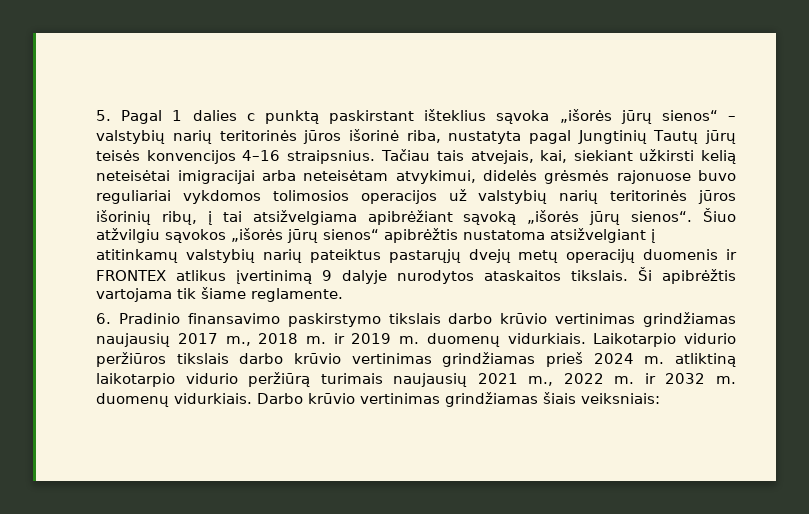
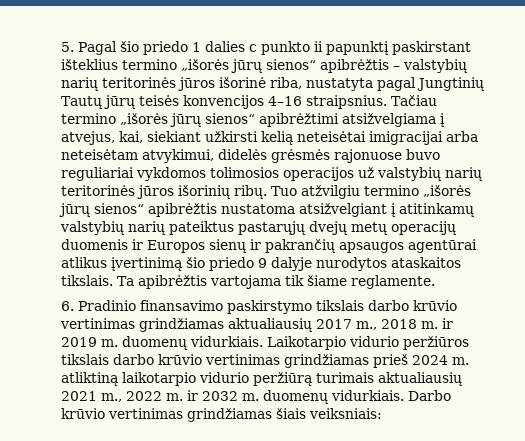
- 5. Pagal 1 dalies c punktą paskirstant išteklius sąvoka „išorės jūrų sienos“ – valstybių narių teritorinės jūros išorinė riba, nustatyta pagal Jungtinių Tautų jūrų teisės konvencijos 4–16 straipsnius.
+ 5. Pagal šio priedo 1 dalies c punkto ii papunktį paskirstant išteklius termino „išorės jūrų sienos“ apibrėžtis – valstybių narių teritorinės jūros išorinė riba, nustatyta pagal Jungtinių Tautų jūrų teisės konvencijos 4–16 straipsnius.
- Tačiau tais atvejais, kai, siekiant užkirsti kelią neteisėtai imigracijai arba neteisėtam atvykimui, didelės grėsmės rajonuose buvo reguliariai vykdomos tolimosios operacijos už valstybių narių teritorinės jūros išorinių ribų, į tai atsižvelgiama apibrėžiant sąvoką „išorės jūrų sienos“. Šiuo atžvilgiu sąvokos „išorės jūrų sienos“ apibrėžtis nustatoma atsižvelgiant į atitinkamų valstybių narių pateiktus pastarųjų dvejų metų operacijų duomenis ir FRONTEX atlikus įvertinimą 9 dalyje nurodytos ataskaitos tikslais.
+ Tačiau termino „išorės jūrų sienos“ apibrėžtimi atsižvelgiama į atvejus, kai, siekiant užkirsti kelią neteisėtai imigracijai arba neteisėtam atvykimui, didelės grėsmės rajonuose buvo reguliariai vykdomos tolimosios operacijos už valstybių narių teritorinės jūros išorinių ribų. Tuo atžvilgiu termino „išorės jūrų sienos“ apibrėžtis nustatoma atsižvelgiant į atitinkamų valstybių narių pateiktus pastarųjų dvejų metų operacijų duomenis ir Europos sienų ir pakrančių apsaugos agentūrai atlikus įvertinimą šio priedo 9 dalyje nurodytos ataskaitos tikslais.
- Ši apibrėžtis vartojama tik šiame reglamente.
+ Ta apibrėžtis vartojama tik šiame reglamente.
- 6. Pradinio finansavimo paskirstymo tikslais darbo krūvio vertinimas grindžiamas naujausių 2017 m., 2018 m. ir 2019 m. duomenų vidurkiais.
+ 6. Pradinio finansavimo paskirstymo tikslais darbo krūvio vertinimas grindžiamas aktualiausių 2017 m., 2018 m. ir 2019 m. duomenų vidurkiais.
- Laikotarpio vidurio peržiūros tikslais darbo krūvio vertinimas grindžiamas prieš 2024 m. atliktiną laikotarpio vidurio peržiūrą turimais naujausių 2021 m., 2022 m. ir 2032 m. duomenų vidurkiais.
+ Laikotarpio vidurio peržiūros tikslais darbo krūvio vertinimas grindžiamas prieš 2024 m. atliktiną laikotarpio vidurio peržiūrą turimais aktualiausių 2021 m., 2022 m. ir 2032 m. duomenų vidurkiais.

